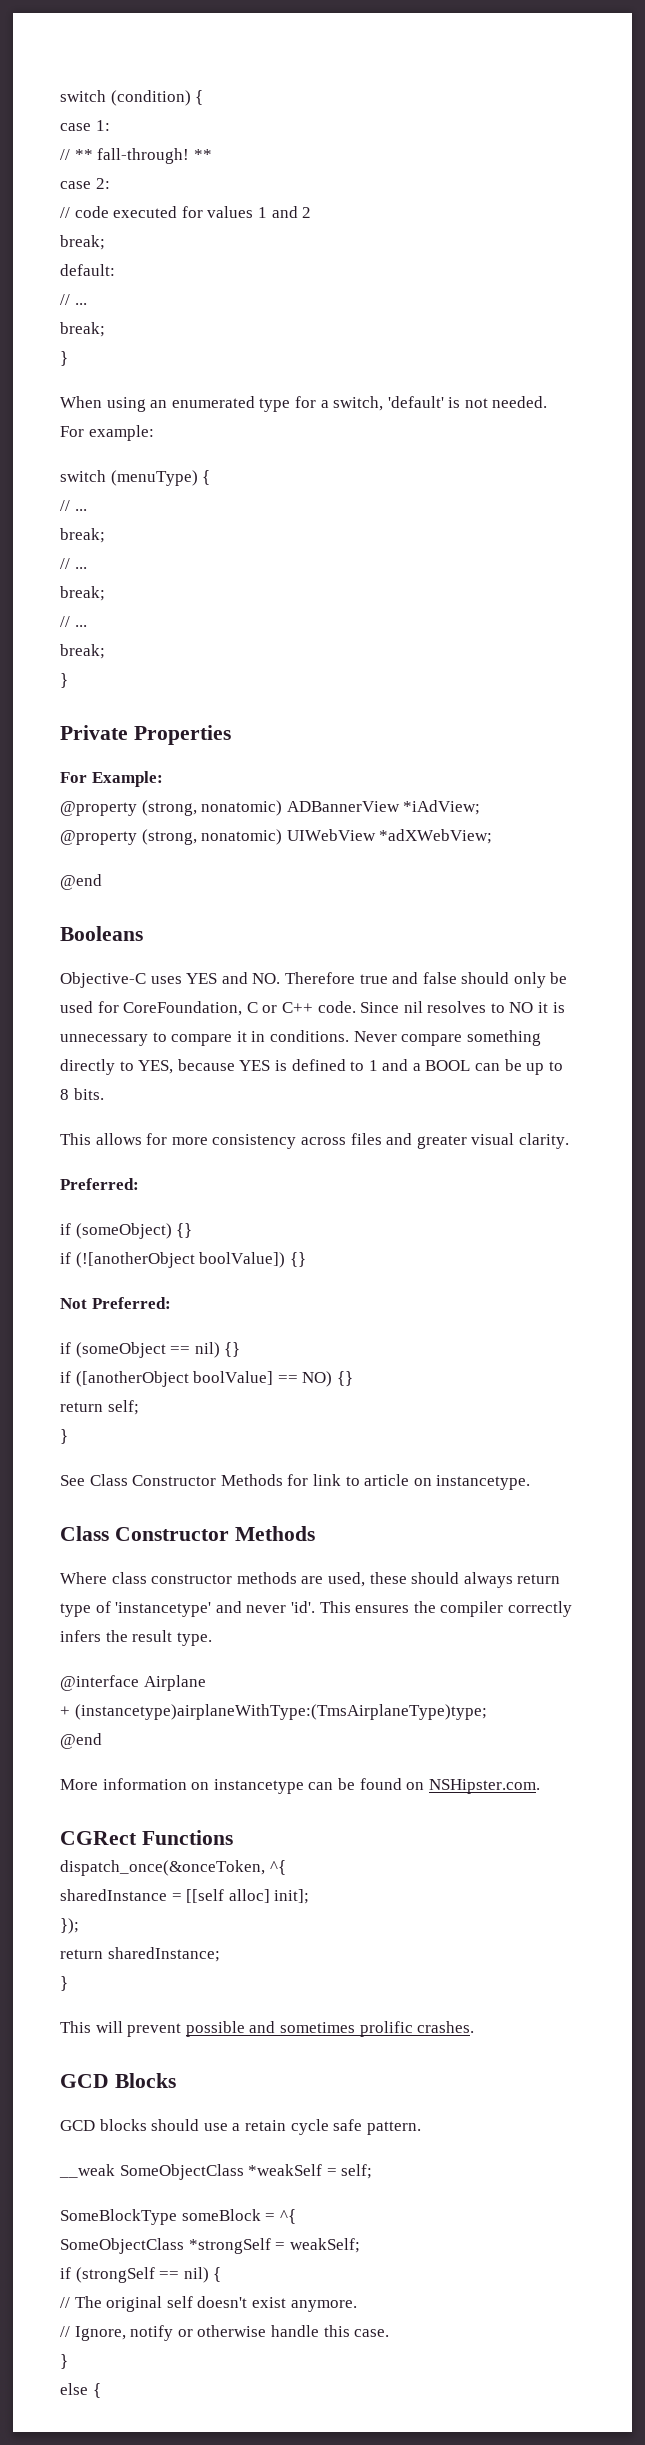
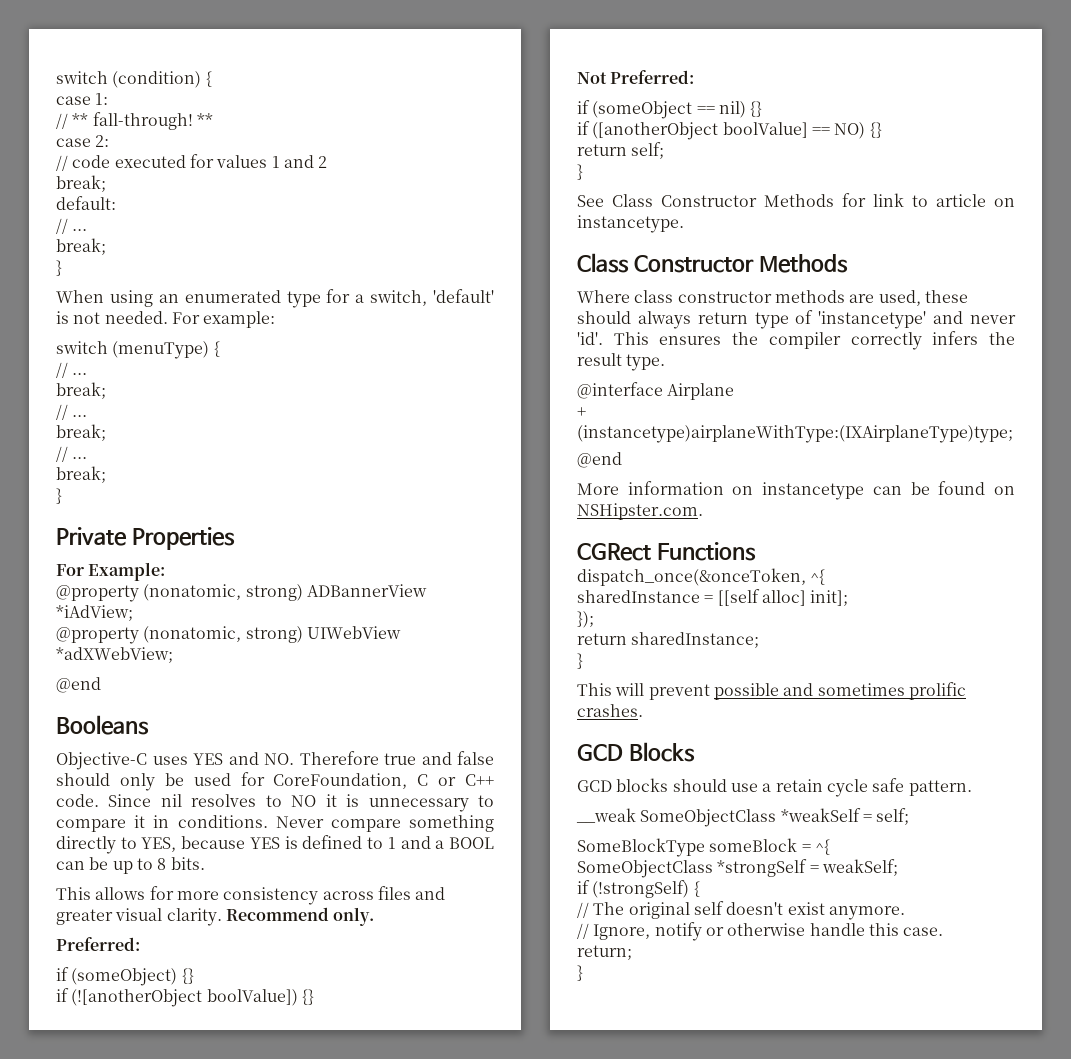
- @property (strong, nonatomic) ADBannerView *iAdView;
+ @property (nonatomic, strong) ADBannerView *iAdView;
- @property (strong, nonatomic) UIWebView *adXWebView;
+ @property (nonatomic, strong) UIWebView *adXWebView;
+ Recommend only.
- + (instancetype)airplaneWithType:(TmsAirplaneType)type;
+ + (instancetype)airplaneWithType:(IXAirplaneType)type;
- if (strongSelf == nil) {
+ if (!strongSelf) {
  // Ignore, notify or otherwise handle this case.
+ return;
  }
- else {

